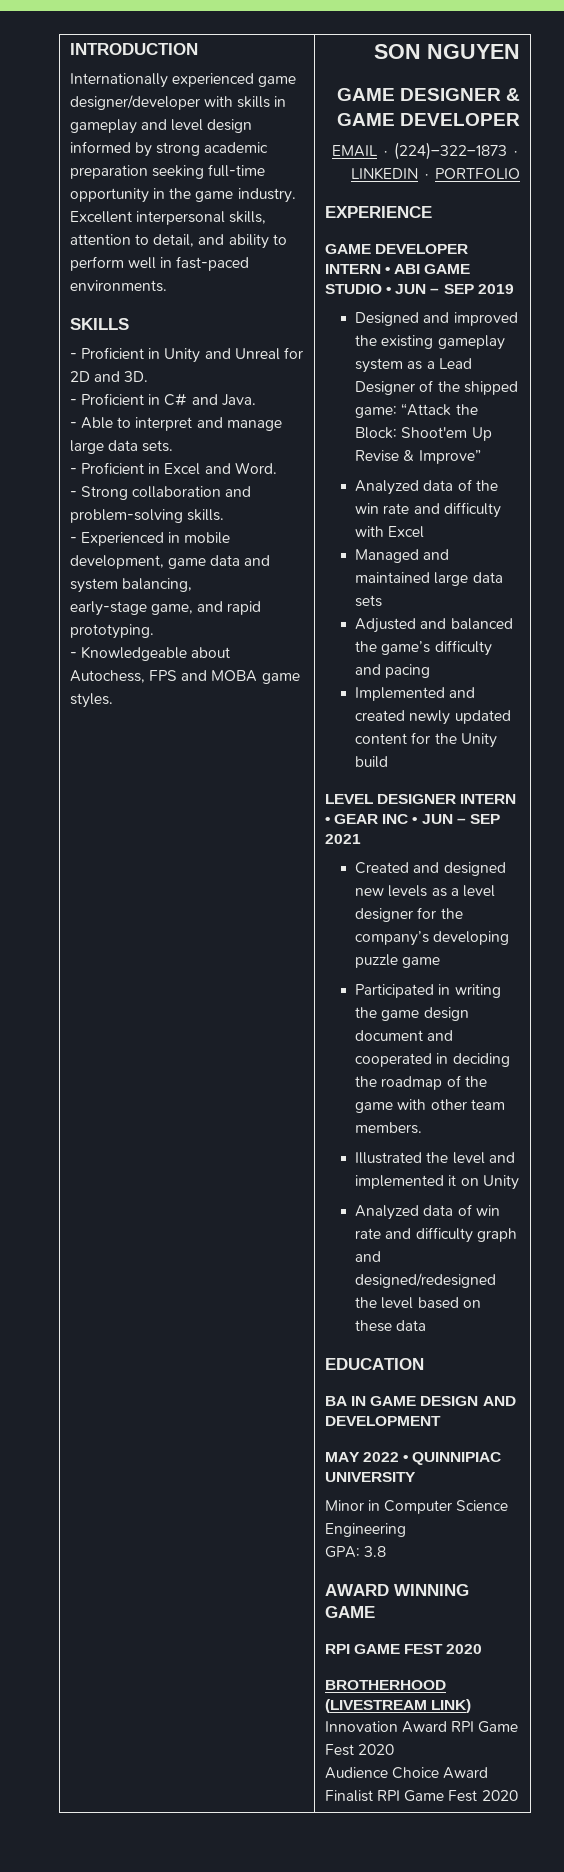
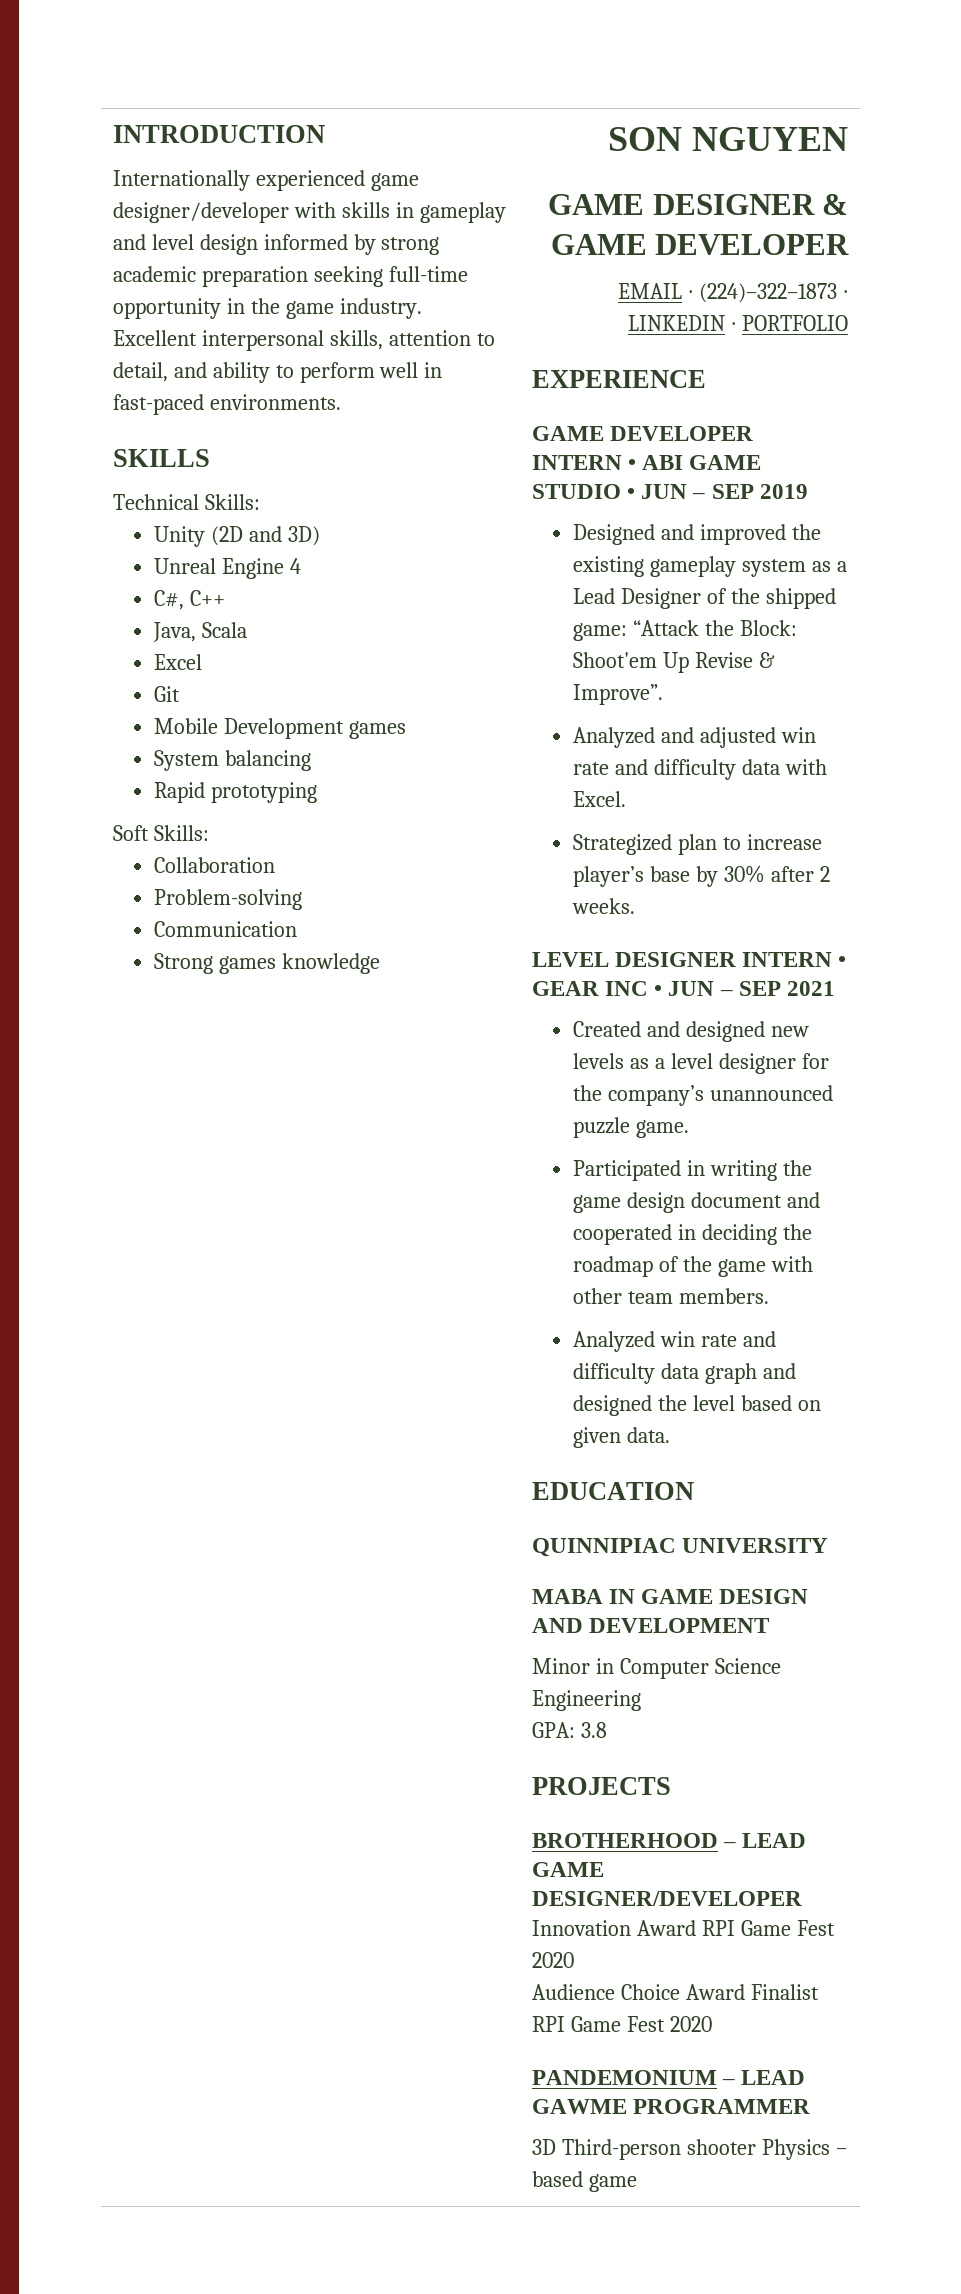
- - Proficient in Unity and Unreal for 2D and 3D.
- - Proficient in C# and Java.
- - Able to interpret and manage large data sets.
- - Proficient in Excel and Word.
- - Strong collaboration and problem-solving skills.
- - Experienced in mobile development, game data and system balancing,
- early-stage game, and rapid prototyping.
- - Knowledgeable about Autochess, FPS and MOBA game styles.
+ Technical Skills:
+ Unity (2D and 3D)
+ Unreal Engine 4
+ C#, C++
+ Java, Scala
+ Excel
+ Git
+ Mobile Development games
+ System balancing
+ Rapid prototyping
+ Soft Skills:
+ Collaboration
+ Problem-solving
+ Communication
+ Strong games knowledge
- Designed and improved the existing gameplay system as a Lead Designer of the shipped game: “Attack the Block: Shoot'em Up Revise & Improve”
- Analyzed data of the win rate and difficulty with Excel
- Managed and maintained large data sets
- Adjusted and balanced the game’s difficulty and pacing
- Implemented and created newly updated content for the Unity build
+ Designed and improved the existing gameplay system as a Lead Designer of the shipped game: “Attack the Block: Shoot'em Up Revise & Improve”.
+ Analyzed and adjusted win rate and difficulty data with Excel.
+ Strategized plan to increase player’s base by 30% after 2 weeks.
- Created and designed new levels as a level designer for the company’s developing puzzle game
+ Created and designed new levels as a level designer for the company’s unannounced puzzle game.
- Illustrated the level and implemented it on Unity
- Analyzed data of win rate and difficulty graph and designed/redesigned the level based on these data
+ Analyzed win rate and difficulty data graph and designed the level based on given data.
- BA IN GAME DESIGN AND DEVELOPMENT
+ QUINNIPIAC UNIVERSITY
+ MABA IN GAME DESIGN AND DEVELOPMENT
- MAY 2022 • QUINNIPIAC UNIVERSITY
- AWARD WINNING GAME
- RPI GAME FEST 2020
- BROTHERHOOD (LIVESTREAM LINK)
+ PROJECTS
+ BROTHERHOOD – LEAD GAME DESIGNER/DEVELOPER
+ PANDEMONIUM – LEAD GAWME PROGRAMMER
+ 3D Third-person shooter Physics – based game

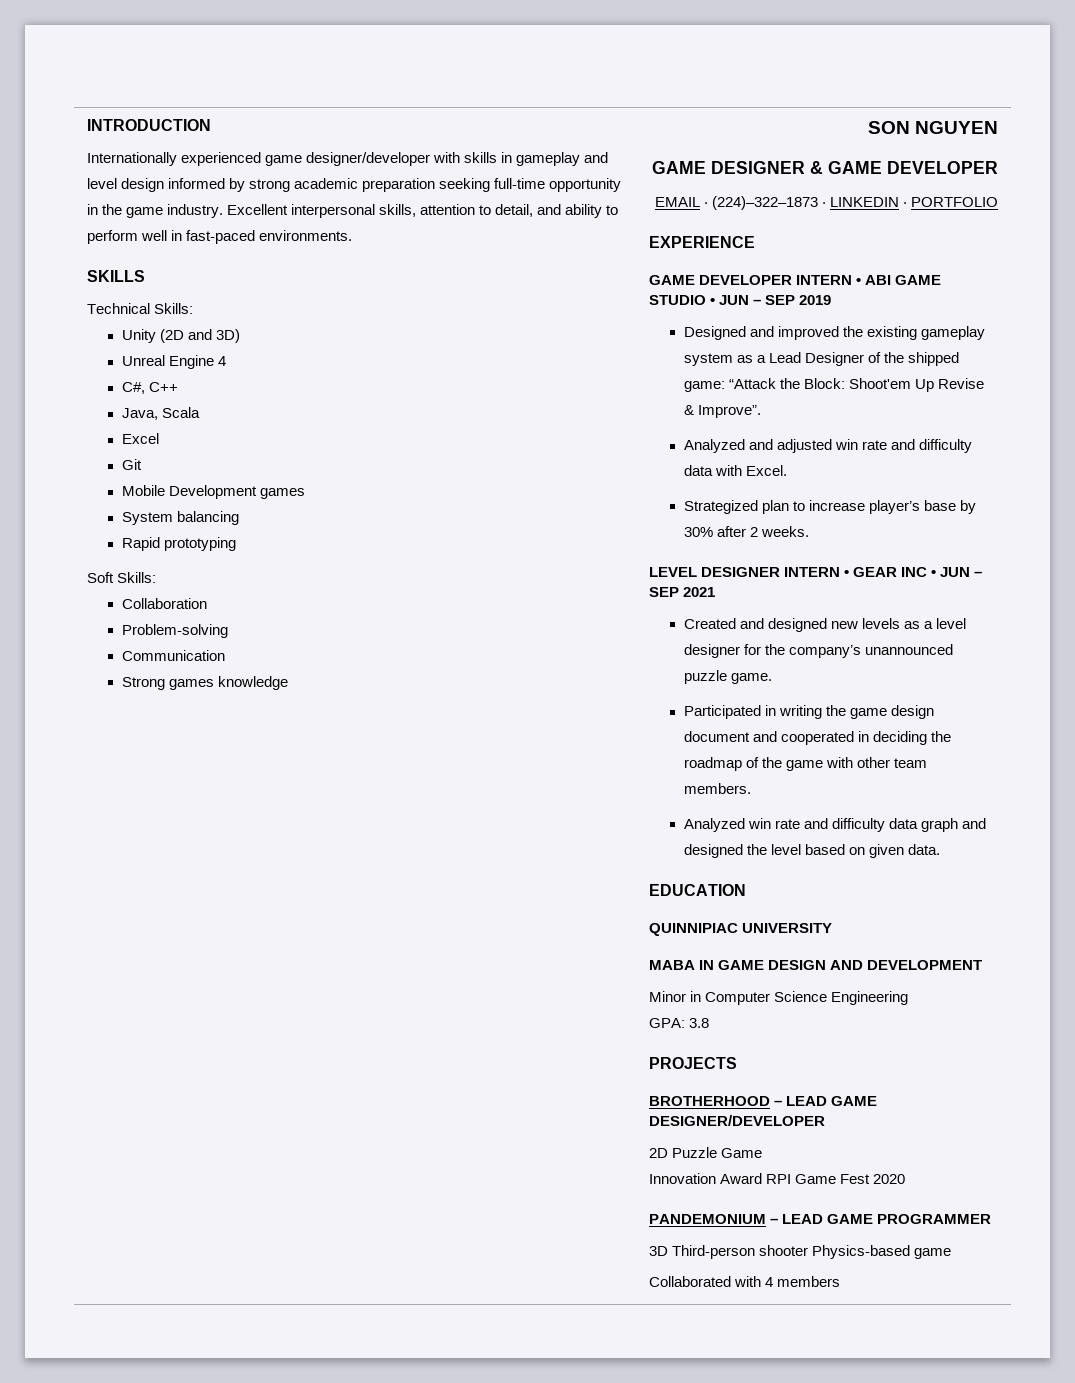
+ 2D Puzzle Game
- Audience Choice Award Finalist RPI Game Fest 2020
- PANDEMONIUM – LEAD GAWME PROGRAMMER
+ PANDEMONIUM – LEAD GAME PROGRAMMER
- 3D Third-person shooter Physics – based game
+ 3D Third-person shooter Physics-based game
+ Collaborated with 4 members

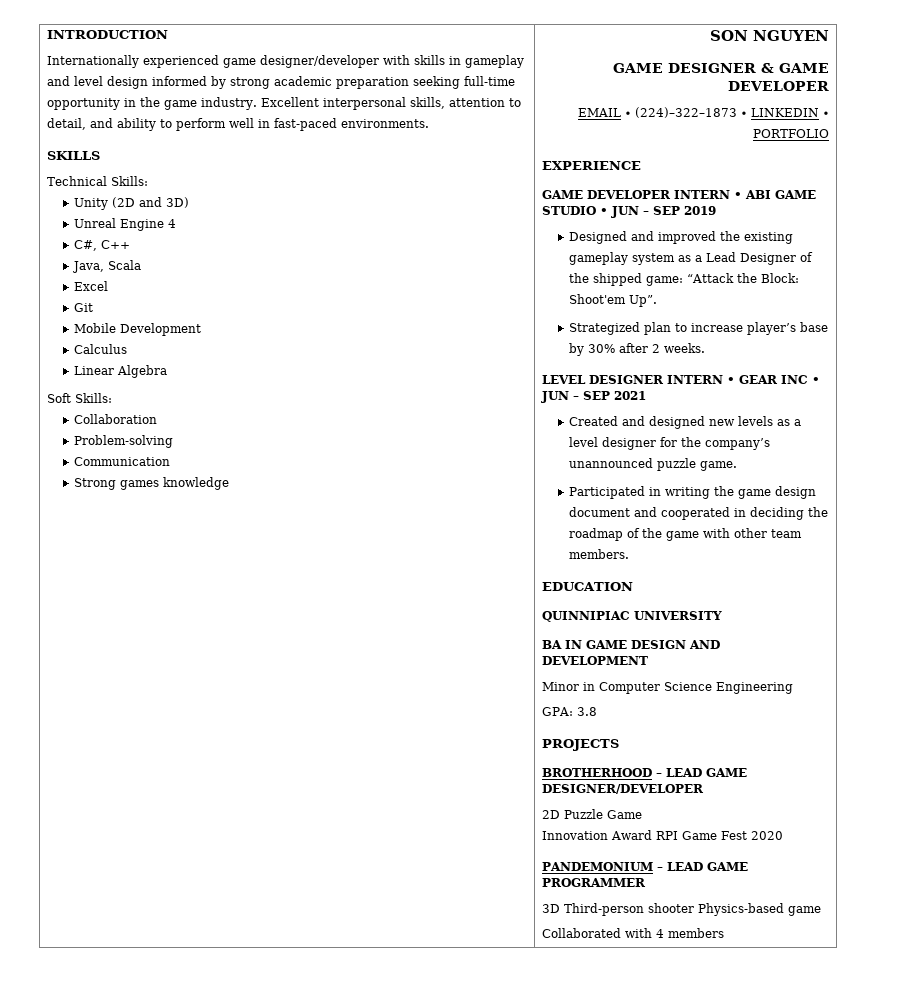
- Mobile Development games
- System balancing
- Rapid prototyping
+ Mobile Development
+ Calculus
+ Linear Algebra
- Designed and improved the existing gameplay system as a Lead Designer of the shipped game: “Attack the Block: Shoot'em Up Revise & Improve”.
- Analyzed and adjusted win rate and difficulty data with Excel.
+ Designed and improved the existing gameplay system as a Lead Designer of the shipped game: “Attack the Block: Shoot'em Up”.
- Analyzed win rate and difficulty data graph and designed the level based on given data.
- MABA IN GAME DESIGN AND DEVELOPMENT
+ BA IN GAME DESIGN AND DEVELOPMENT

